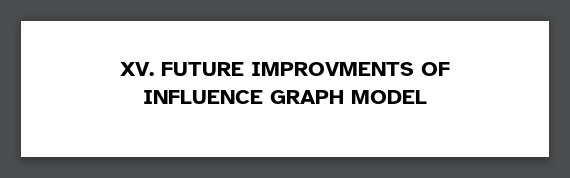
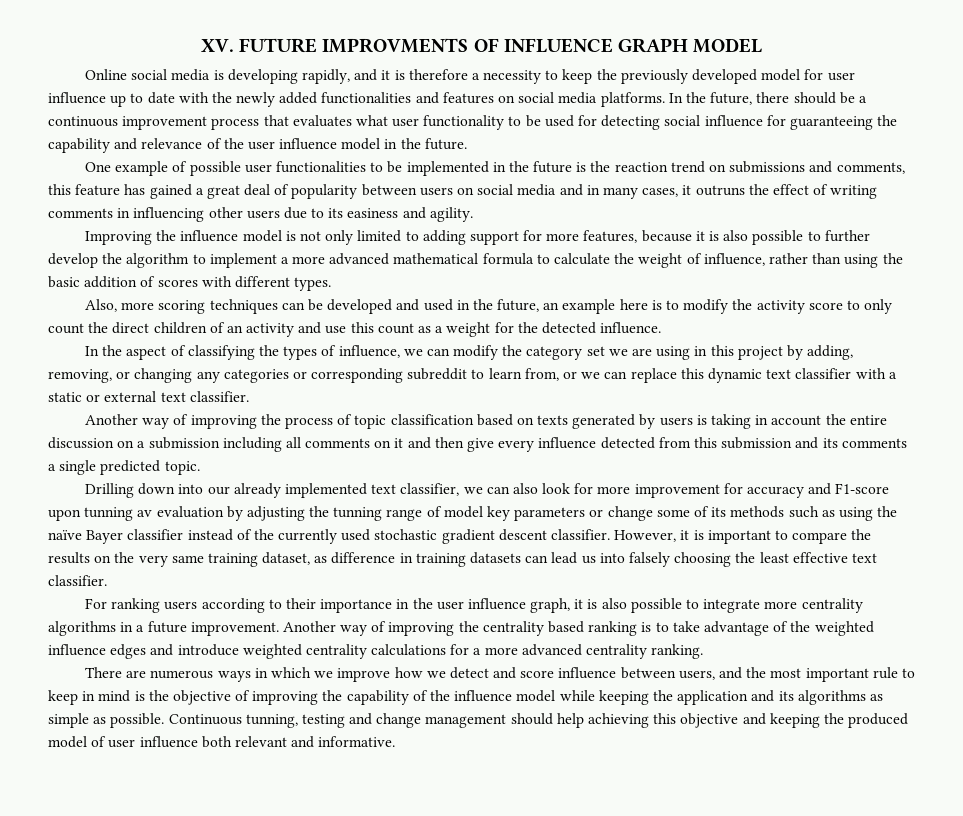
+ Online social media is developing rapidly, and it is therefore a necessity to keep the previously developed model for user influence up to date with the newly added functionalities and features on social media platforms. In the future, there should be a continuous improvement process that evaluates what user functionality to be used for detecting social influence for guaranteeing the capability and relevance of the user influence model in the future.
+ One example of possible user functionalities to be implemented in the future is the reaction trend on submissions and comments, this feature has gained a great deal of popularity between users on social media and in many cases, it outruns the effect of writing comments in influencing other users due to its easiness and agility.
+ Improving the influence model is not only limited to adding support for more features, because it is also possible to further develop the algorithm to implement a more advanced mathematical formula to calculate the weight of influence, rather than using the basic addition of scores with different types.
+ Also, more scoring techniques can be developed and used in the future, an example here is to modify the activity score to only count the direct children of an activity and use this count as a weight for the detected influence.
+ In the aspect of classifying the types of influence, we can modify the category set we are using in this project by adding, removing, or changing any categories or corresponding subreddit to learn from, or we can replace this dynamic text classifier with a static or external text classifier.
+ Another way of improving the process of topic classification based on texts generated by users is taking in account the entire discussion on a submission including all comments on it and then give every influence detected from this submission and its comments a single predicted topic.
+ Drilling down into our already implemented text classifier, we can also look for more improvement for accuracy and F1-score upon tunning av evaluation by adjusting the tunning range of model key parameters or change some of its methods such as using the naïve Bayer classifier instead of the currently used stochastic gradient descent classifier. However, it is important to compare the results on the very same training dataset, as difference in training datasets can lead us into falsely choosing the least effective text classifier.
+ For ranking users according to their importance in the user influence graph, it is also possible to integrate more centrality algorithms in a future improvement. Another way of improving the centrality based ranking is to take advantage of the weighted influence edges and introduce weighted centrality calculations for a more advanced centrality ranking.
+ There are numerous ways in which we improve how we detect and score influence between users, and the most important rule to keep in mind is the objective of improving the capability of the influence model while keeping the application and its algorithms as simple as possible. Continuous tunning, testing and change management should help achieving this objective and keeping the produced model of user influence both relevant and informative.

